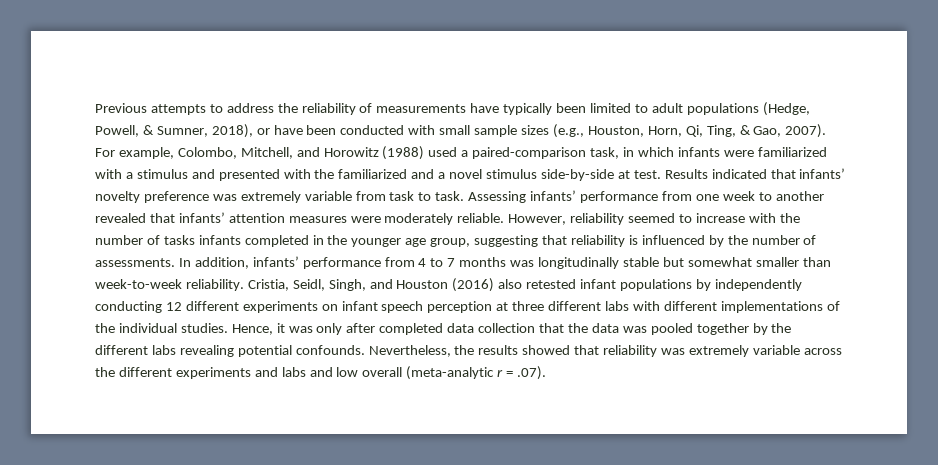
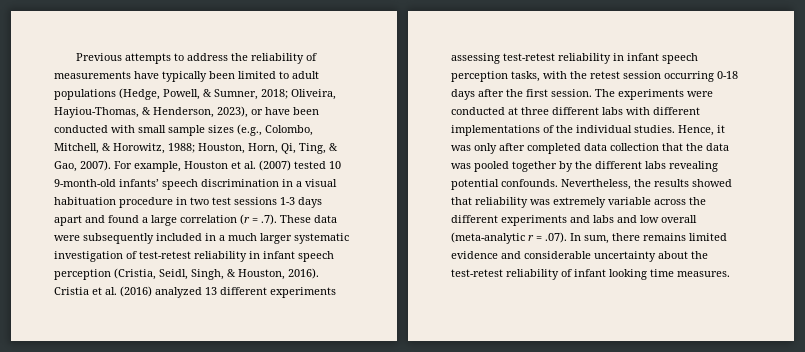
- Previous attempts to address the reliability of measurements have typically been limited to adult populations (Hedge, Powell, & Sumner, 2018), or have been conducted with small sample sizes (e.g., Houston, Horn, Qi, Ting, & Gao, 2007).
+ Previous attempts to address the reliability of measurements have typically been limited to adult populations (Hedge, Powell, & Sumner, 2018; Oliveira, Hayiou-Thomas, & Henderson, 2023), or have been conducted with small sample sizes (e.g., Colombo, Mitchell, & Horowitz, 1988; Houston, Horn, Qi, Ting, & Gao, 2007).
- For example, Colombo, Mitchell, and Horowitz (1988) used a paired-comparison task, in which infants were familiarized with a stimulus and presented with the familiarized and a novel stimulus side-by-side at test. Results indicated that infants’ novelty preference was extremely variable from task to task. Assessing infants’ performance from one week to another revealed that infants’ attention measures were moderately reliable. However, reliability seemed to increase with the number of tasks infants completed in the younger age group, suggesting that reliability is influenced by the number of assessments. In addition, infants’ performance from 4 to 7 months was longitudinally stable but somewhat smaller than week-to-week reliability. Cristia, Seidl, Singh, and Houston (2016) also retested infant populations by independently conducting 12 different experiments on infant speech perception at three different labs with different implementations of the individual studies.
+ For example, Houston et al. (2007) tested 10 9-month-old infants’ speech discrimination in a visual habituation procedure in two test sessions 1-3 days apart and found a large correlation (r = .7). These data were subsequently included in a much larger systematic investigation of test-retest reliability in infant speech perception (Cristia, Seidl, Singh, & Houston, 2016). Cristia et al. (2016) analyzed 13 different experiments assessing test-retest reliability in infant speech perception tasks, with the retest session occurring 0-18 days after the first session. The experiments were conducted at three different labs with different implementations of the individual studies.
- Nevertheless, the results showed that reliability was extremely variable across the different experiments and labs and low overall (meta-analytic r = .07).
+ Nevertheless, the results showed that reliability was extremely variable across the different experiments and labs and low overall (meta-analytic r = .07). In sum, there remains limited evidence and considerable uncertainty about the test-retest reliability of infant looking time measures.

